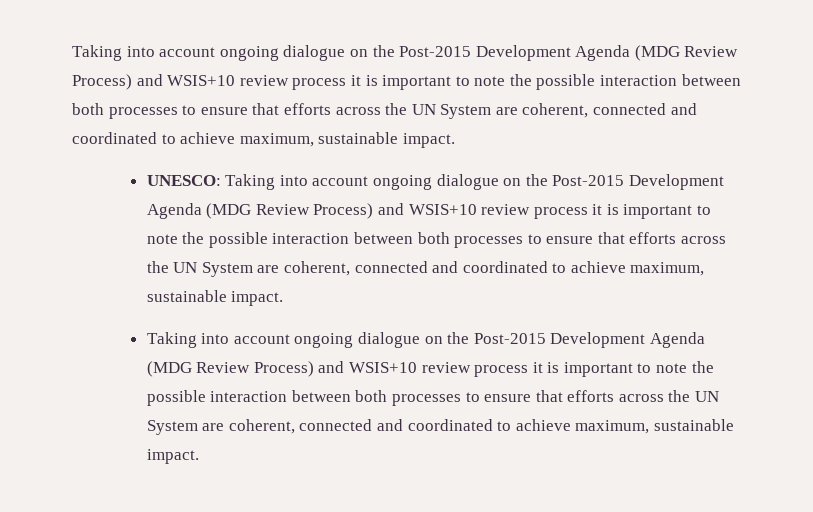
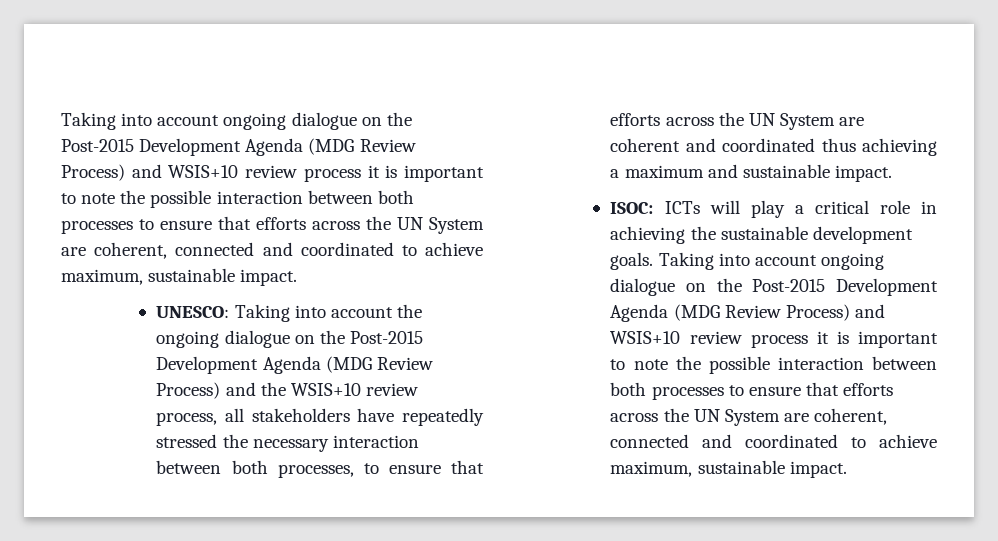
- UNESCO: Taking into account ongoing dialogue on the Post-2015 Development Agenda (MDG Review Process) and WSIS+10 review process it is important to note the possible interaction between both processes to ensure that efforts across the UN System are coherent, connected and coordinated to achieve maximum, sustainable impact.
- Taking into account ongoing dialogue on the Post-2015 Development Agenda (MDG Review Process) and WSIS+10 review process it is important to note the possible interaction between both processes to ensure that efforts across the UN System are coherent, connected and coordinated to achieve maximum, sustainable impact.
+ UNESCO: Taking into account the ongoing dialogue on the Post-2015 Development Agenda (MDG Review Process) and the WSIS+10 review process, all stakeholders have repeatedly stressed the necessary interaction between both processes, to ensure that efforts across the UN System are coherent and coordinated thus achieving a maximum and sustainable impact.
+ ISOC: ICTs will play a critical role in achieving the sustainable development goals. Taking into account ongoing dialogue on the Post-2015 Development Agenda (MDG Review Process) and WSIS+10 review process it is important to note the possible interaction between both processes to ensure that efforts across the UN System are coherent, connected and coordinated to achieve maximum, sustainable impact.

